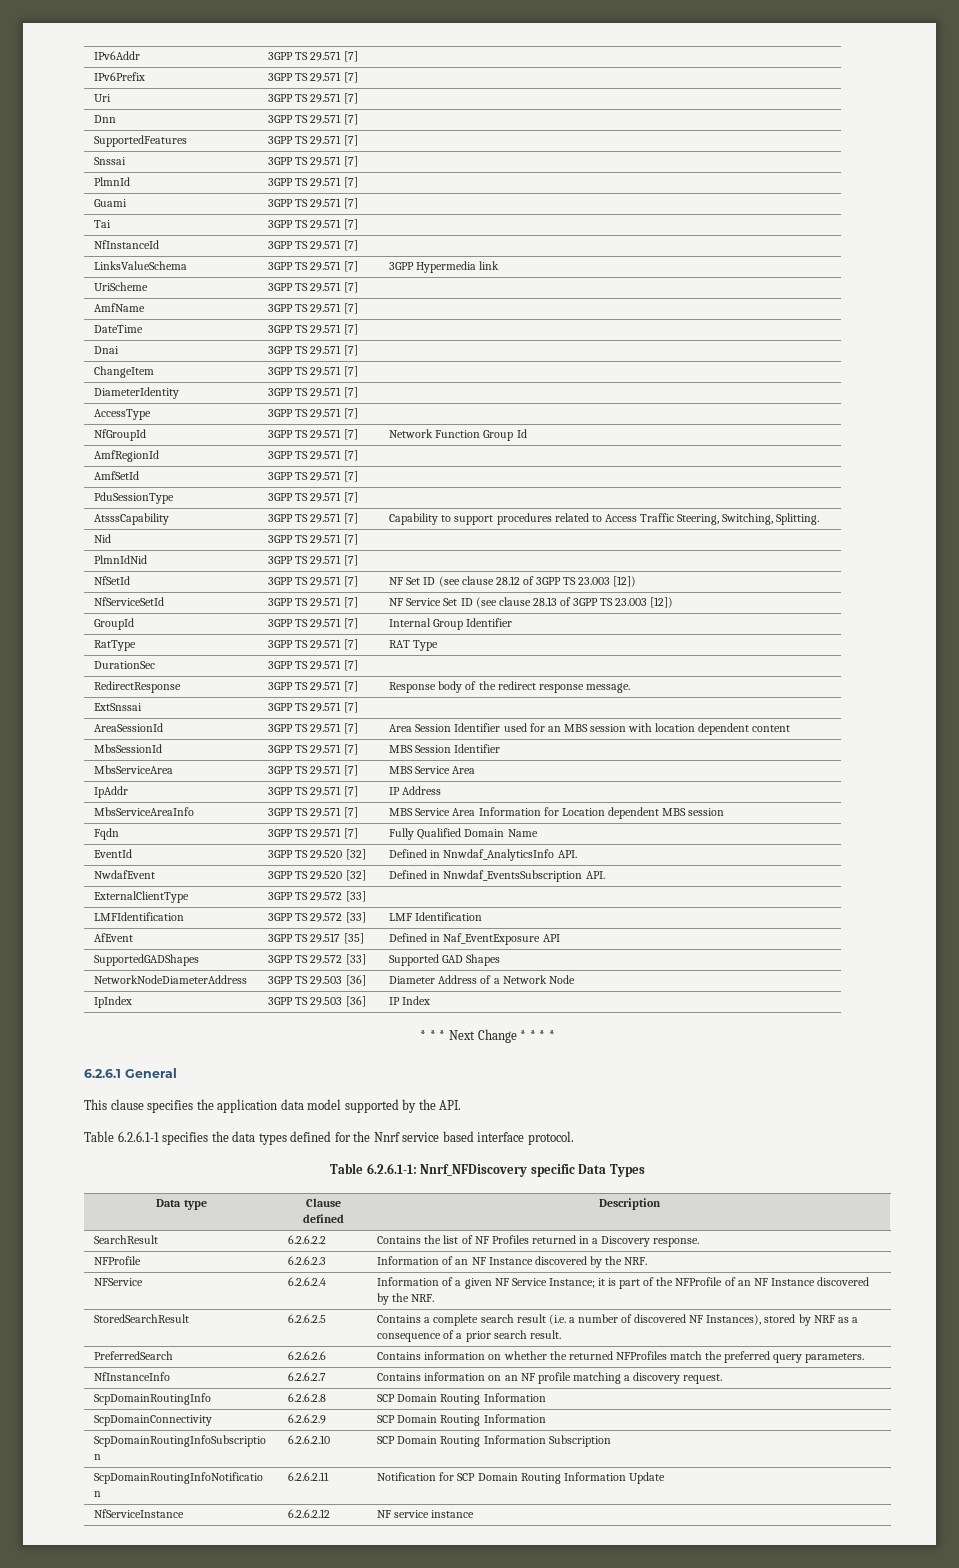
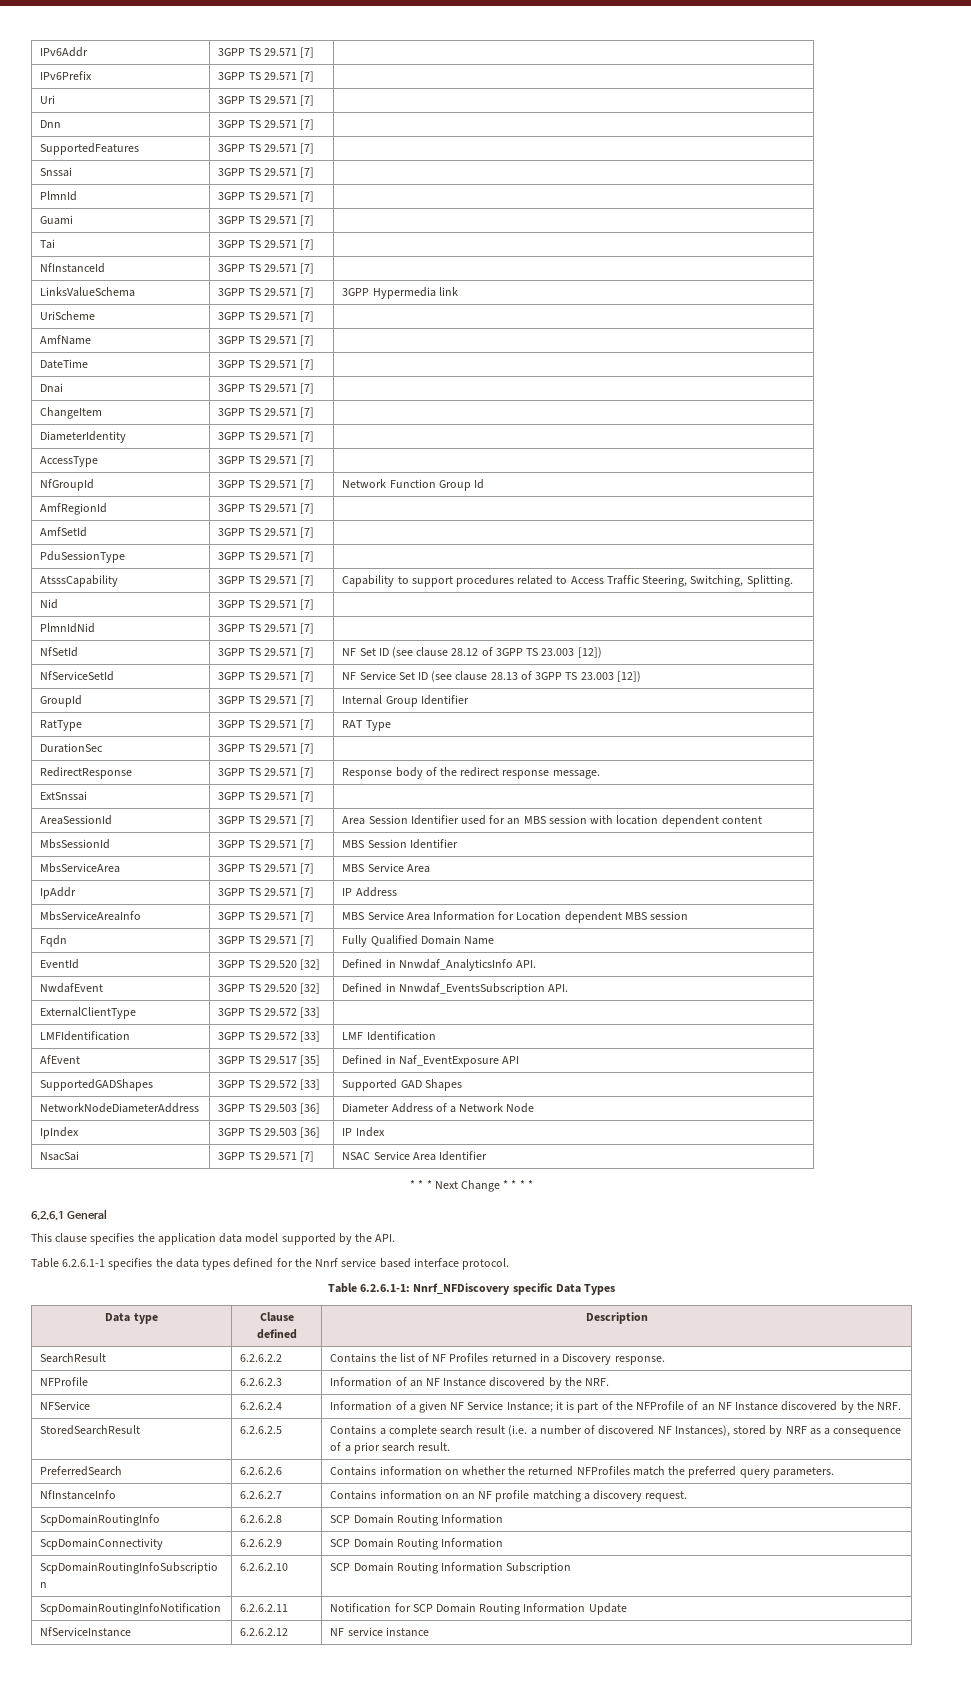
+ NsacSai | 3GPP TS 29.571 [7] | NSAC Service Area Identifier

